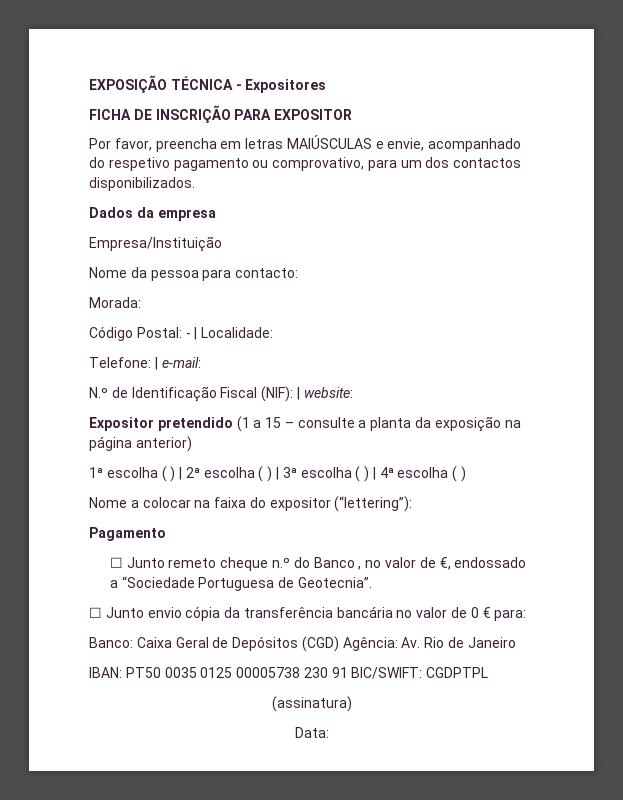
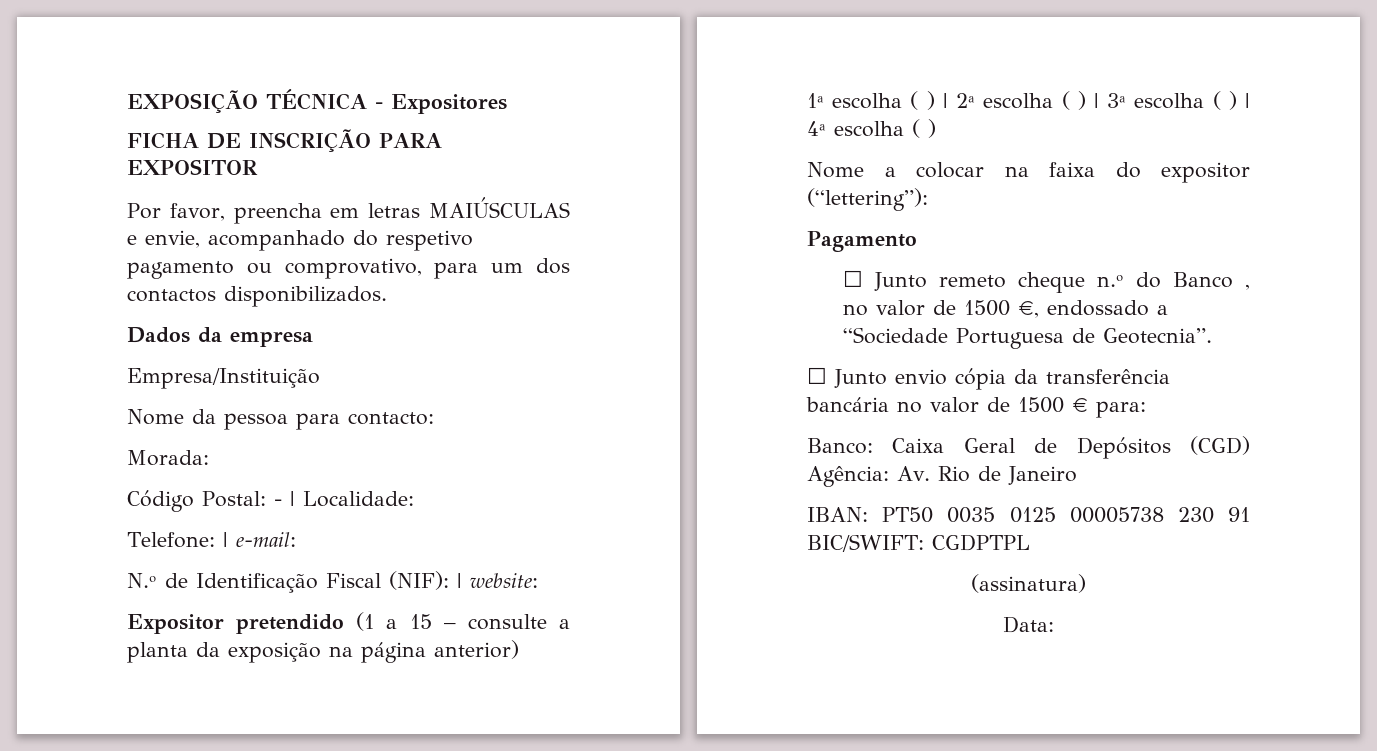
- ☐ Junto remeto cheque n.º do Banco , no valor de €, endossado a “Sociedade Portuguesa de Geotecnia”.
+ ☐ Junto remeto cheque n.º do Banco , no valor de 1500 €, endossado a “Sociedade Portuguesa de Geotecnia”.
- ☐ Junto envio cópia da transferência bancária no valor de 0 € para:
+ ☐ Junto envio cópia da transferência bancária no valor de 1500 € para:

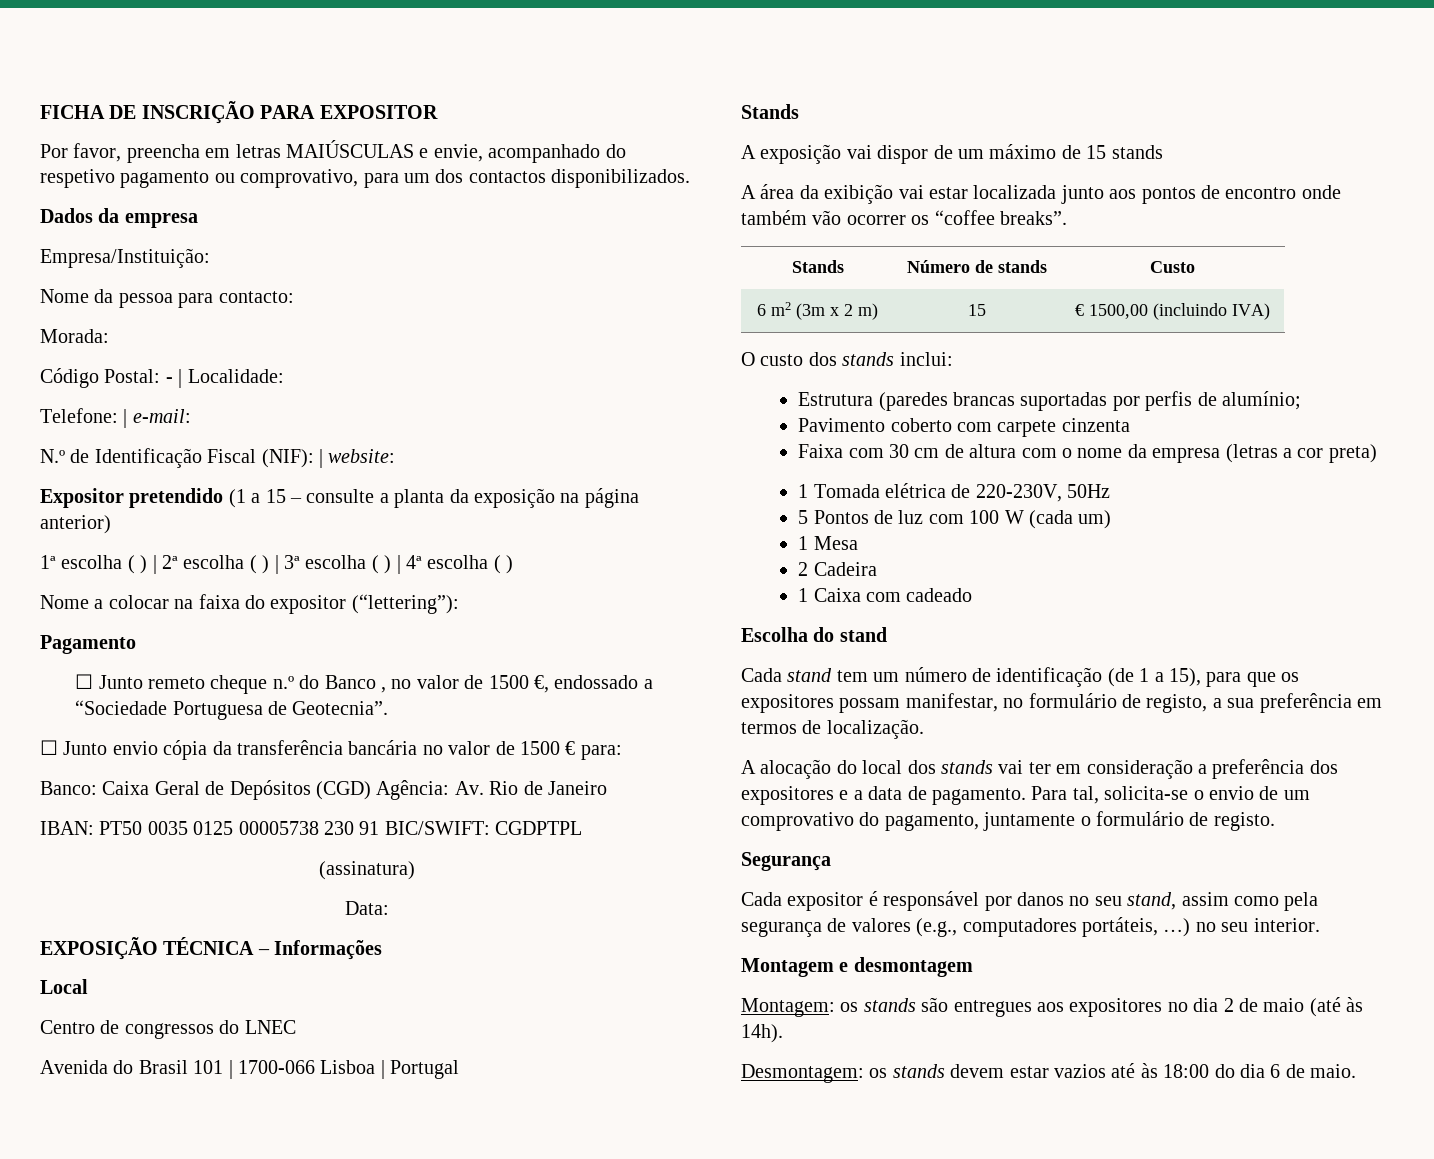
- EXPOSIÇÃO TÉCNICA - Expositores
- Empresa/Instituição
+ Empresa/Instituição:
+ EXPOSIÇÃO TÉCNICA – Informações
+ Local
+ Centro de congressos do LNEC
+ Avenida do Brasil 101 | 1700-066 Lisboa | Portugal
+ Stands
+ A exposição vai dispor de um máximo de 15 stands
+ A área da exibição vai estar localizada junto aos pontos de encontro onde também vão ocorrer os “coffee breaks”.
+ Stands | Número de stands | Custo
+ 6 m2 (3m x 2 m) | 15 | € 1500,00 (incluindo IVA)
+ O custo dos stands inclui:
+ Estrutura (paredes brancas suportadas por perfis de alumínio;
+ Pavimento coberto com carpete cinzenta
+ Faixa com 30 cm de altura com o nome da empresa (letras a cor preta)
+ 1 Tomada elétrica de 220-230V, 50Hz
+ 5 Pontos de luz com 100 W (cada um)
+ 1 Mesa
+ 2 Cadeira
+ 1 Caixa com cadeado
+ Escolha do stand
+ Cada stand tem um número de identificação (de 1 a 15), para que os expositores possam manifestar, no formulário de registo, a sua preferência em termos de localização.
+ A alocação do local dos stands vai ter em consideração a preferência dos expositores e a data de pagamento. Para tal, solicita-se o envio de um comprovativo do pagamento, juntamente o formulário de registo.
+ Segurança
+ Cada expositor é responsável por danos no seu stand, assim como pela segurança de valores (e.g., computadores portáteis, …) no seu interior.
+ Montagem e desmontagem
+ Montagem: os stands são entregues aos expositores no dia 2 de maio (até às 14h).
+ Desmontagem: os stands devem estar vazios até às 18:00 do dia 6 de maio.

